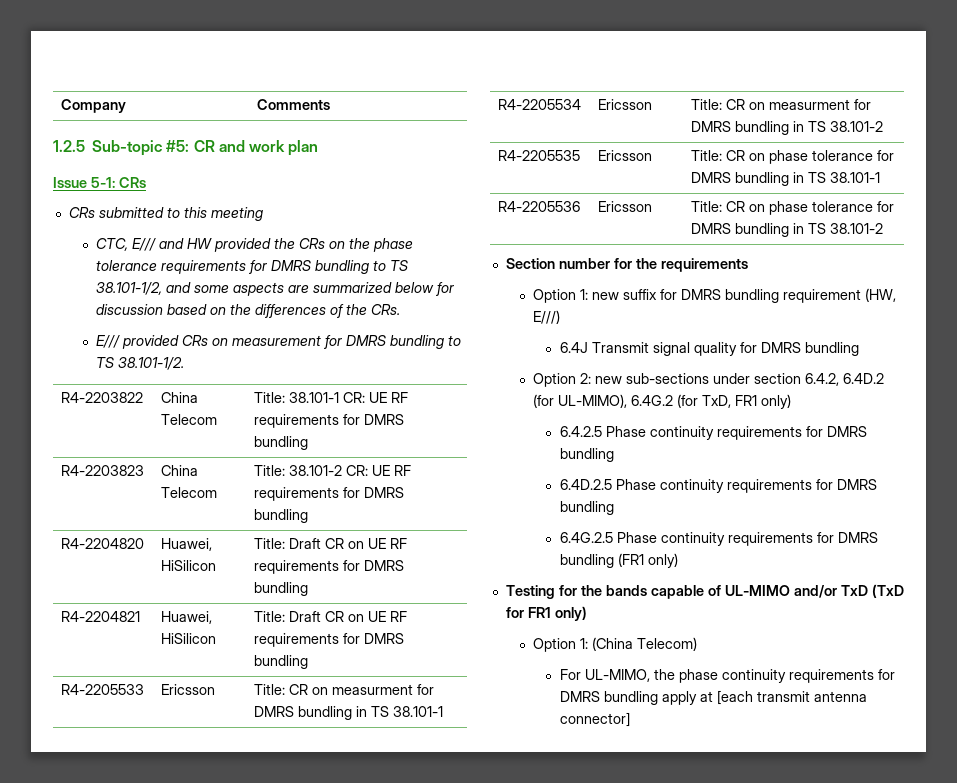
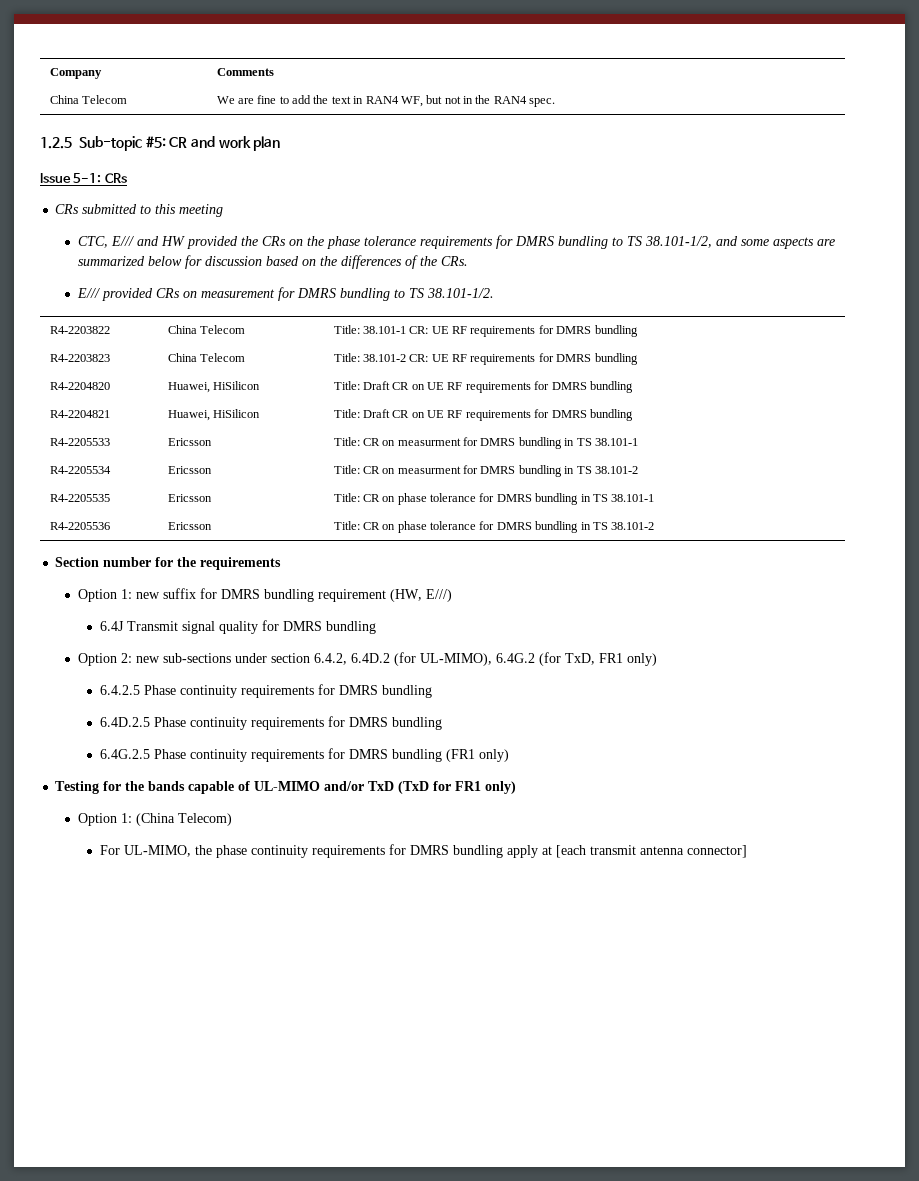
+ China Telecom | We are fine to add the text in RAN4 WF, but not in the RAN4 spec.

